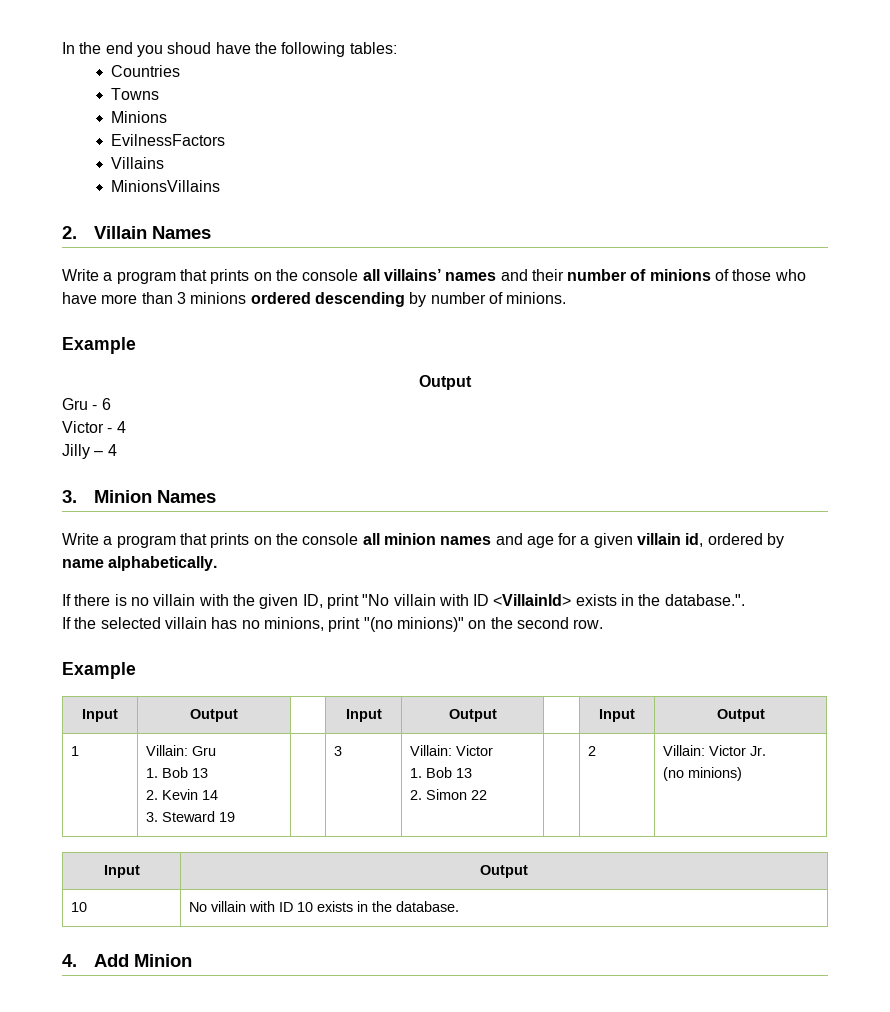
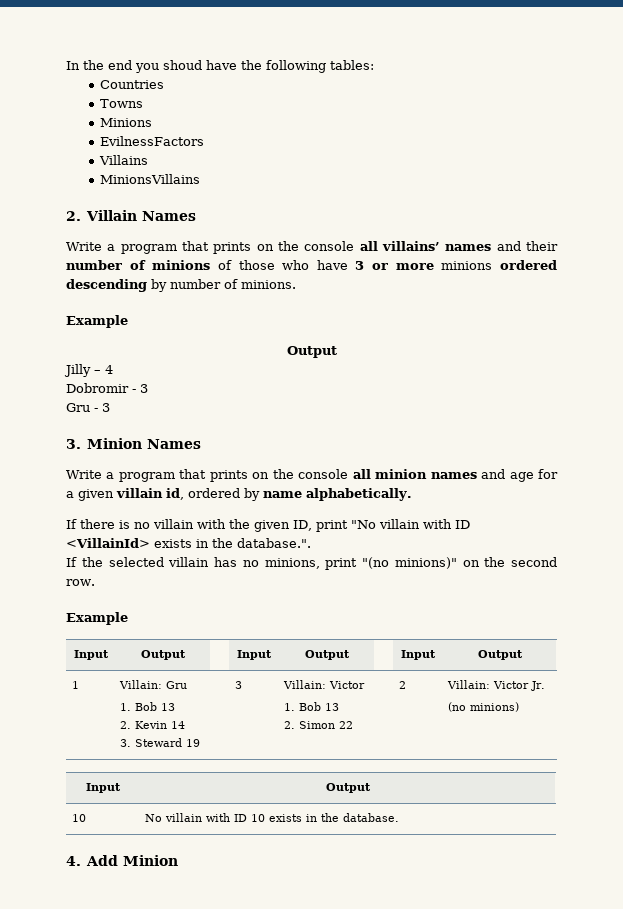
- Write a program that prints on the console all villains’ names and their number of minions of those who have more than 3 minions ordered descending by number of minions.
+ Write a program that prints on the console all villains’ names and their number of minions of those who have 3 or more minions ordered descending by number of minions.
- Gru - 6
- Victor - 4
  Jilly – 4
+ Dobromir - 3
+ Gru - 3

